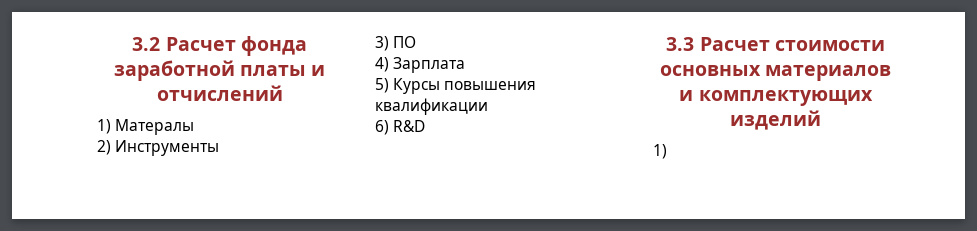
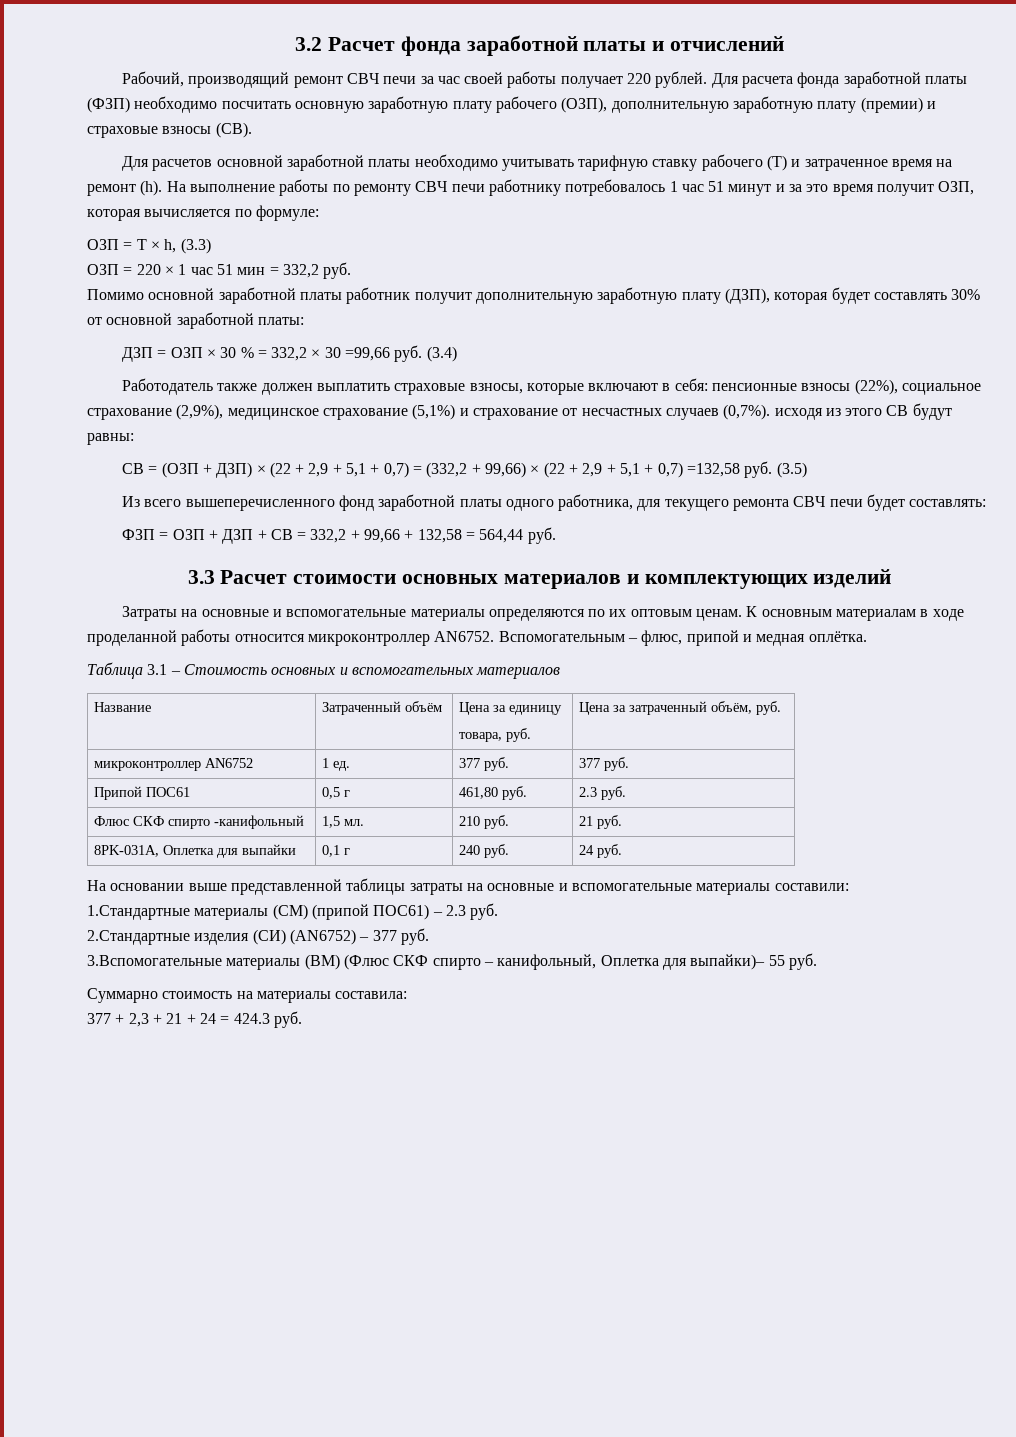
- 1) Матералы
- 2) Инструменты
- 3) ПО
- 4) Зарплата
- 5) Курсы повышения квалификации
- 6) R&D
+ Рабочий, производящий ремонт СВЧ печи за час своей работы получает 220 рублей. Для расчета фонда заработной платы (ФЗП) необходимо посчитать основную заработную плату рабочего (ОЗП), дополнительную заработную плату (премии) и страховые взносы (СВ).
+ Для расчетов основной заработной платы необходимо учитывать тарифную ставку рабочего (Т) и затраченное время на ремонт (h). На выполнение работы по ремонту СВЧ печи работнику потребовалось 1 час 51 минут и за это время получит ОЗП, которая вычисляется по формуле:
+ ОЗП = Т × h, (3.3)
+ ОЗП = 220 × 1 час 51 мин = 332,2 руб.
+ Помимо основной заработной платы работник получит дополнительную заработную плату (ДЗП), которая будет составлять 30% от основной заработной платы:
+ ДЗП = ОЗП × 30 % = 332,2 × 30 =99,66 руб. (3.4)
+ Работодатель также должен выплатить страховые взносы, которые включают в себя: пенсионные взносы (22%), социальное страхование (2,9%), медицинское страхование (5,1%) и страхование от несчастных случаев (0,7%). исходя из этого СВ будут равны:
+ СВ = (ОЗП + ДЗП) × (22 + 2,9 + 5,1 + 0,7) = (332,2 + 99,66) × (22 + 2,9 + 5,1 + 0,7) =132,58 руб. (3.5)
+ Из всего вышеперечисленного фонд заработной платы одного работника, для текущего ремонта СВЧ печи будет составлять:
+ ФЗП = ОЗП + ДЗП + СВ = 332,2 + 99,66 + 132,58 = 564,44 руб.
  3.3 Расчет стоимости основных материалов и комплектующих изделий
- 1)
+ Затраты на основные и вспомогательные материалы определяются по их оптовым ценам. К основным материалам в ходе проделанной работы относится микроконтроллер AN6752. Вспомогательным – флюс, припой и медная оплётка.
+ Таблица 3.1 – Стоимость основных и вспомогательных материалов
+ Название | Затраченный объём | Цена за единицу
+ товара, руб. | Цена за затраченный объём, руб.
+ микроконтроллер AN6752 | 1 ед. | 377 руб. | 377 руб.
+ Припой ПОС61 | 0,5 г | 461,80 руб. | 2.3 руб.
+ Флюс СКФ спирто -канифольный | 1,5 мл. | 210 руб. | 21 руб.
+ 8PK-031A, Оплетка для выпайки | 0,1 г | 240 руб. | 24 руб.
+ На основании выше представленной таблицы затраты на основные и вспомогательные материалы составили:
+ 1.Стандартные материалы (СМ) (припой ПОС61) – 2.3 руб.
+ 2.Стандартные изделия (СИ) (AN6752) – 377 руб.
+ 3.Вспомогательные материалы (ВМ) (Флюс СКФ спирто – канифольный, Оплетка для выпайки)– 55 руб.
+ Суммарно стоимость на материалы составила:
+ 377 + 2,3 + 21 + 24 = 424.3 руб.

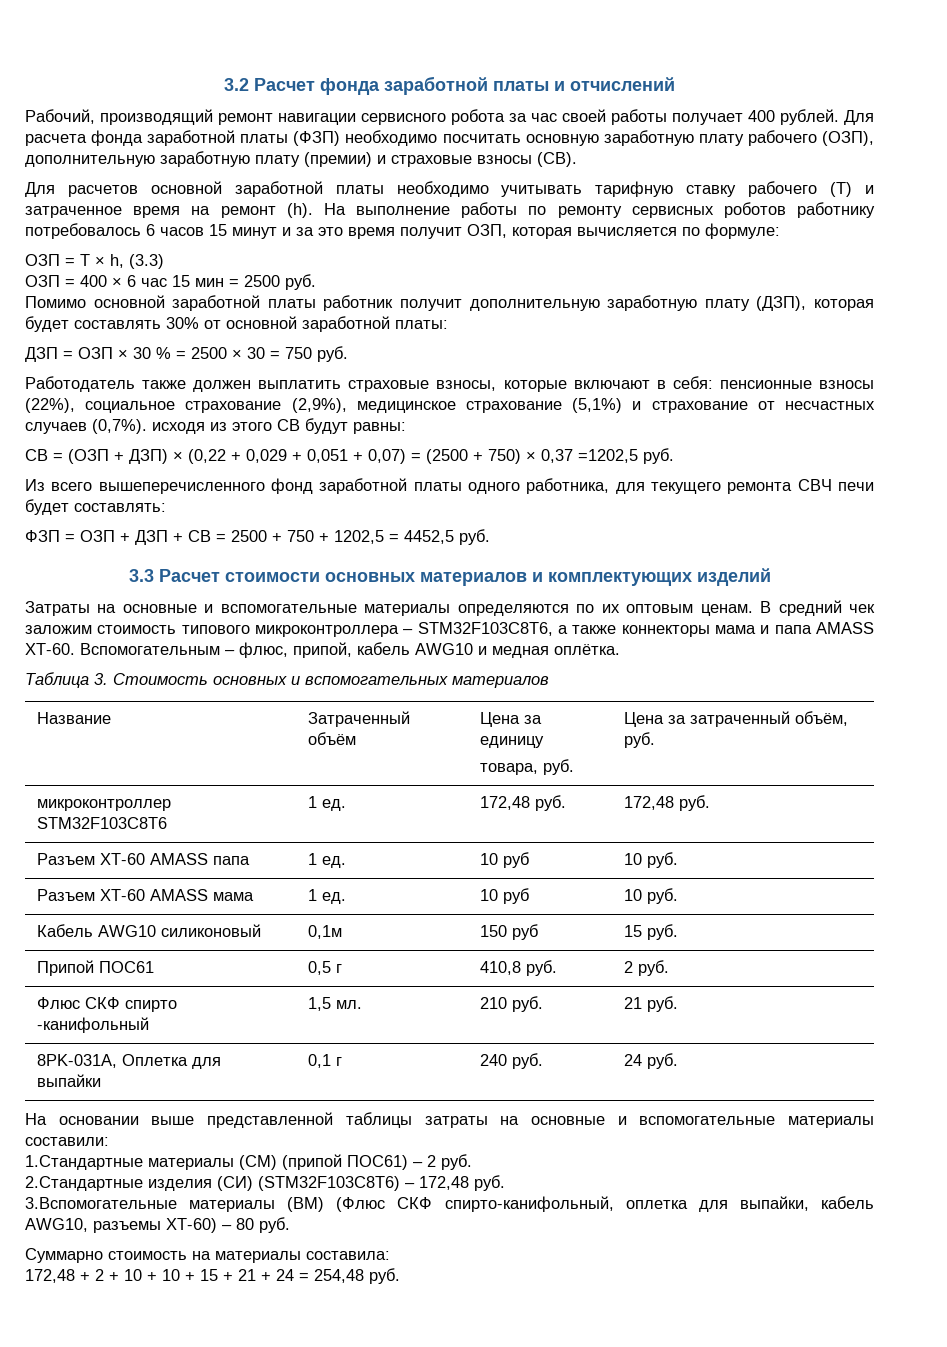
- Рабочий, производящий ремонт СВЧ печи за час своей работы получает 220 рублей.
+ Рабочий, производящий ремонт навигации сервисного робота за час своей работы получает 400 рублей.
- На выполнение работы по ремонту СВЧ печи работнику потребовалось 1 час 51 минут и за это время получит ОЗП, которая вычисляется по формуле:
+ На выполнение работы по ремонту сервисных роботов работнику потребовалось 6 часов 15 минут и за это время получит ОЗП, которая вычисляется по формуле:
- ОЗП = 220 × 1 час 51 мин = 332,2 руб.
+ ОЗП = 400 × 6 час 15 мин = 2500 руб.
- ДЗП = ОЗП × 30 % = 332,2 × 30 =99,66 руб. (3.4)
+ ДЗП = ОЗП × 30 % = 2500 × 30 = 750 руб.
- СВ = (ОЗП + ДЗП) × (22 + 2,9 + 5,1 + 0,7) = (332,2 + 99,66) × (22 + 2,9 + 5,1 + 0,7) =132,58 руб. (3.5)
+ СВ = (ОЗП + ДЗП) × (0,22 + 0,029 + 0,051 + 0,07) = (2500 + 750) × 0,37 =1202,5 руб.
- ФЗП = ОЗП + ДЗП + СВ = 332,2 + 99,66 + 132,58 = 564,44 руб.
+ ФЗП = ОЗП + ДЗП + СВ = 2500 + 750 + 1202,5 = 4452,5 руб.
- К основным материалам в ходе проделанной работы относится микроконтроллер AN6752. Вспомогательным – флюс, припой и медная оплётка.
+ В средний чек заложим стоимость типового микроконтроллера – STM32F103C8T6, а также коннекторы мама и папа AMASS XT-60. Вспомогательным – флюс, припой, кабель AWG10 и медная оплётка.
- Таблица 3.1 – Стоимость основных и вспомогательных материалов
+ Таблица 3. Стоимость основных и вспомогательных материалов
- микроконтроллер AN6752 | 1 ед. | 377 руб. | 377 руб.
+ микроконтроллер STM32F103C8T6 | 1 ед. | 172,48 руб. | 172,48 руб.
+ Разъем XT-60 AMASS папа | 1 ед. | 10 руб | 10 руб.
+ Разъем XT-60 AMASS мама | 1 ед. | 10 руб | 10 руб.
+ Кабель AWG10 силиконовый | 0,1м | 150 руб | 15 руб.
- Припой ПОС61 | 0,5 г | 461,80 руб. | 2.3 руб.
+ Припой ПОС61 | 0,5 г | 410,8 руб. | 2 руб.
- 1.Стандартные материалы (СМ) (припой ПОС61) – 2.3 руб.
+ 1.Стандартные материалы (СМ) (припой ПОС61) – 2 руб.
- 2.Стандартные изделия (СИ) (AN6752) – 377 руб.
+ 2.Стандартные изделия (СИ) (STM32F103C8T6) – 172,48 руб.
- 3.Вспомогательные материалы (ВМ) (Флюс СКФ спирто – канифольный, Оплетка для выпайки)– 55 руб.
+ 3.Вспомогательные материалы (ВМ) (Флюс СКФ спирто-канифольный, оплетка для выпайки, кабель AWG10, разъемы XT-60) – 80 руб.
- 377 + 2,3 + 21 + 24 = 424.3 руб.
+ 172,48 + 2 + 10 + 10 + 15 + 21 + 24 = 254,48 руб.

